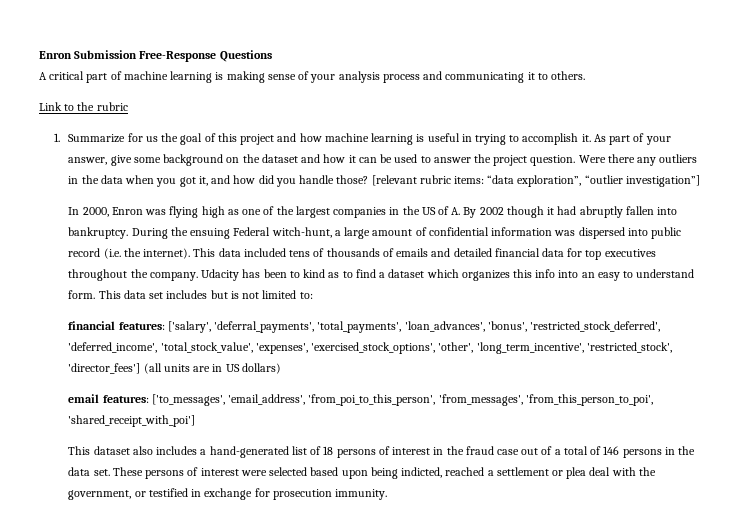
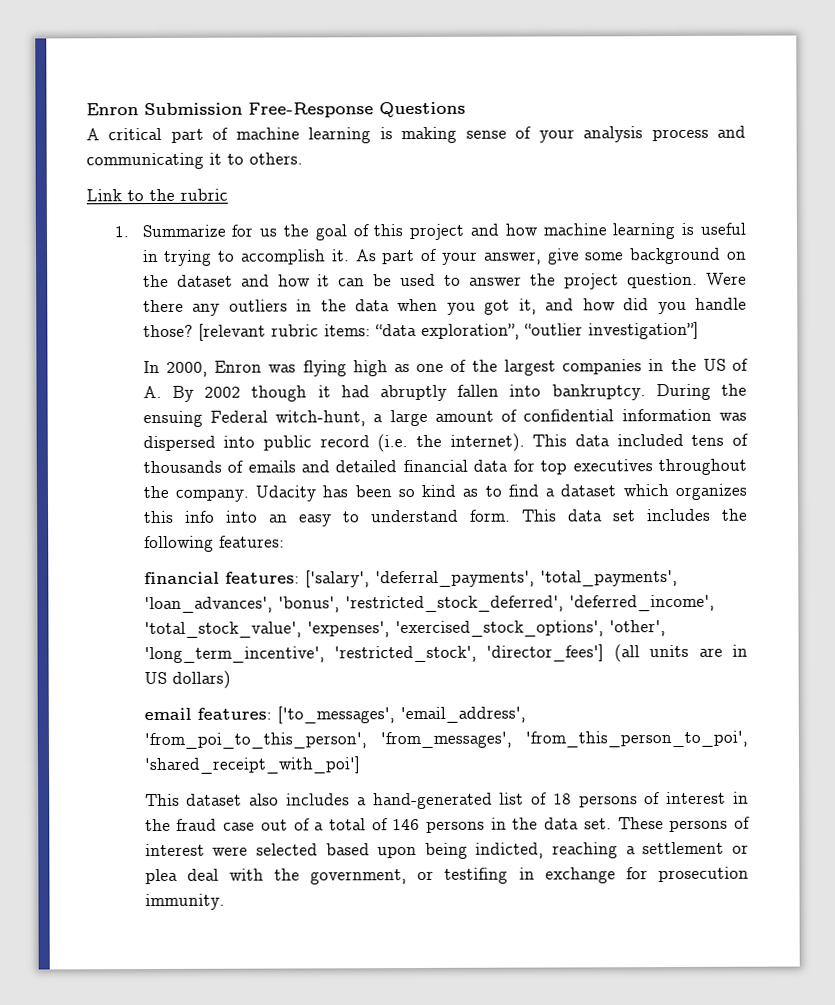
- Udacity has been to kind as to find a dataset which organizes this info into an easy to understand form.
+ Udacity has been so kind as to find a dataset which organizes this info into an easy to understand form.
- This data set includes but is not limited to:
+ This data set includes the following features:
- These persons of interest were selected based upon being indicted, reached a settlement or plea deal with the government, or testified in exchange for prosecution immunity.
+ These persons of interest were selected based upon being indicted, reaching a settlement or plea deal with the government, or testifing in exchange for prosecution immunity.

